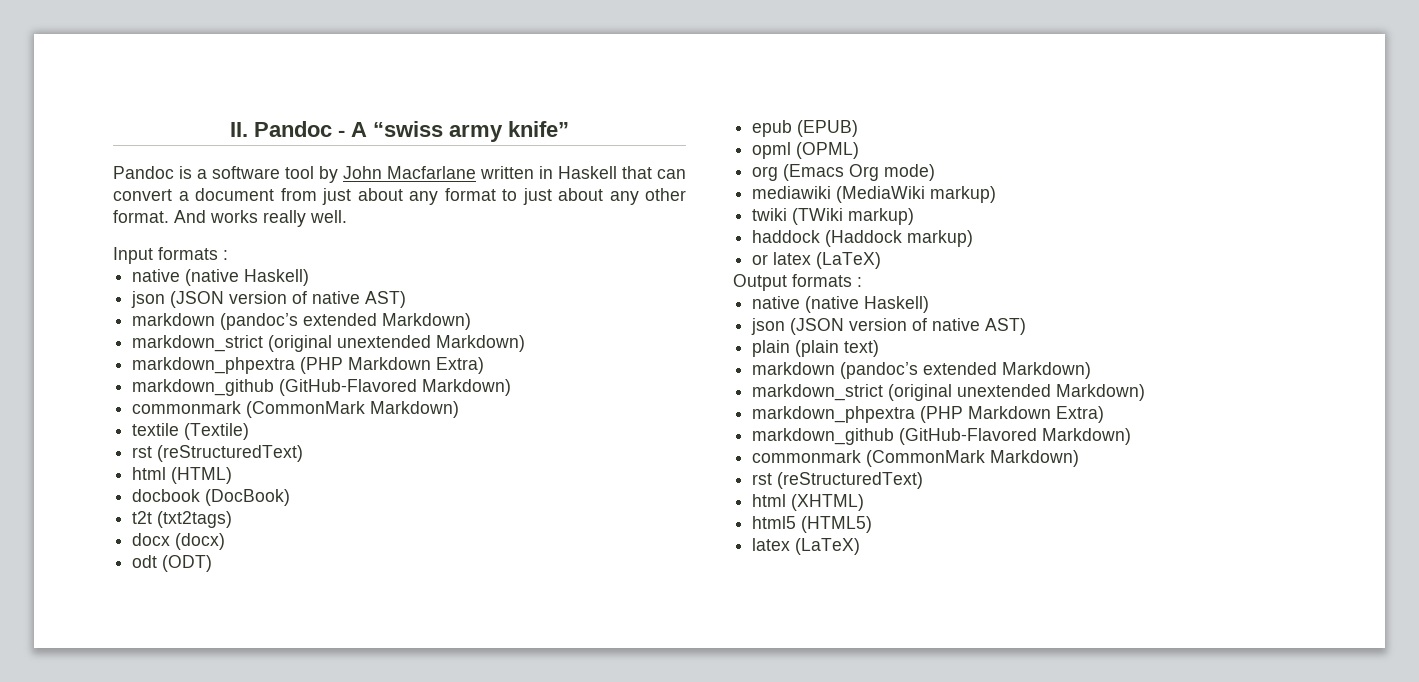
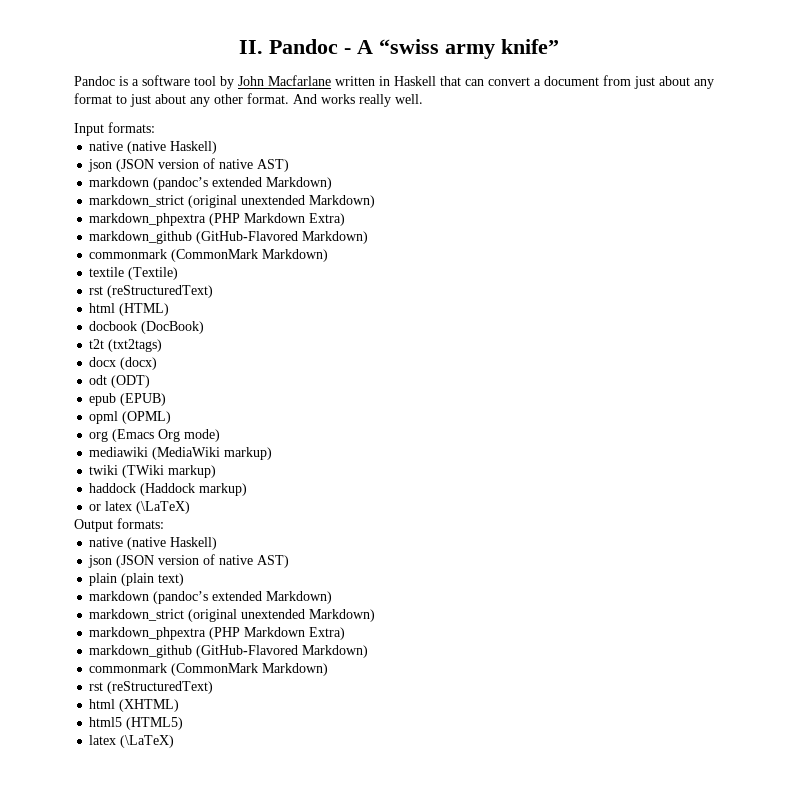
- Input formats :
+ Input formats:
- or latex (LaTeX)
+ or latex (\LaTeX)
- Output formats :
+ Output formats:
  html5 (HTML5)
- latex (LaTeX)
+ latex (\LaTeX)

